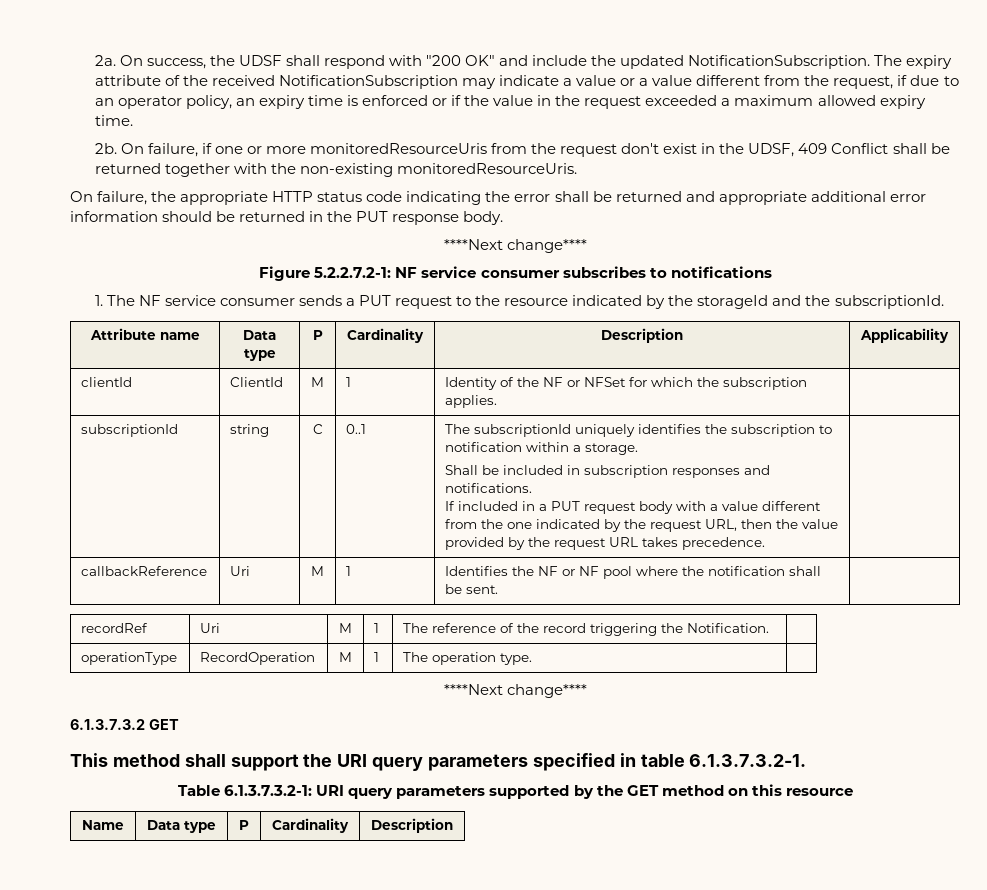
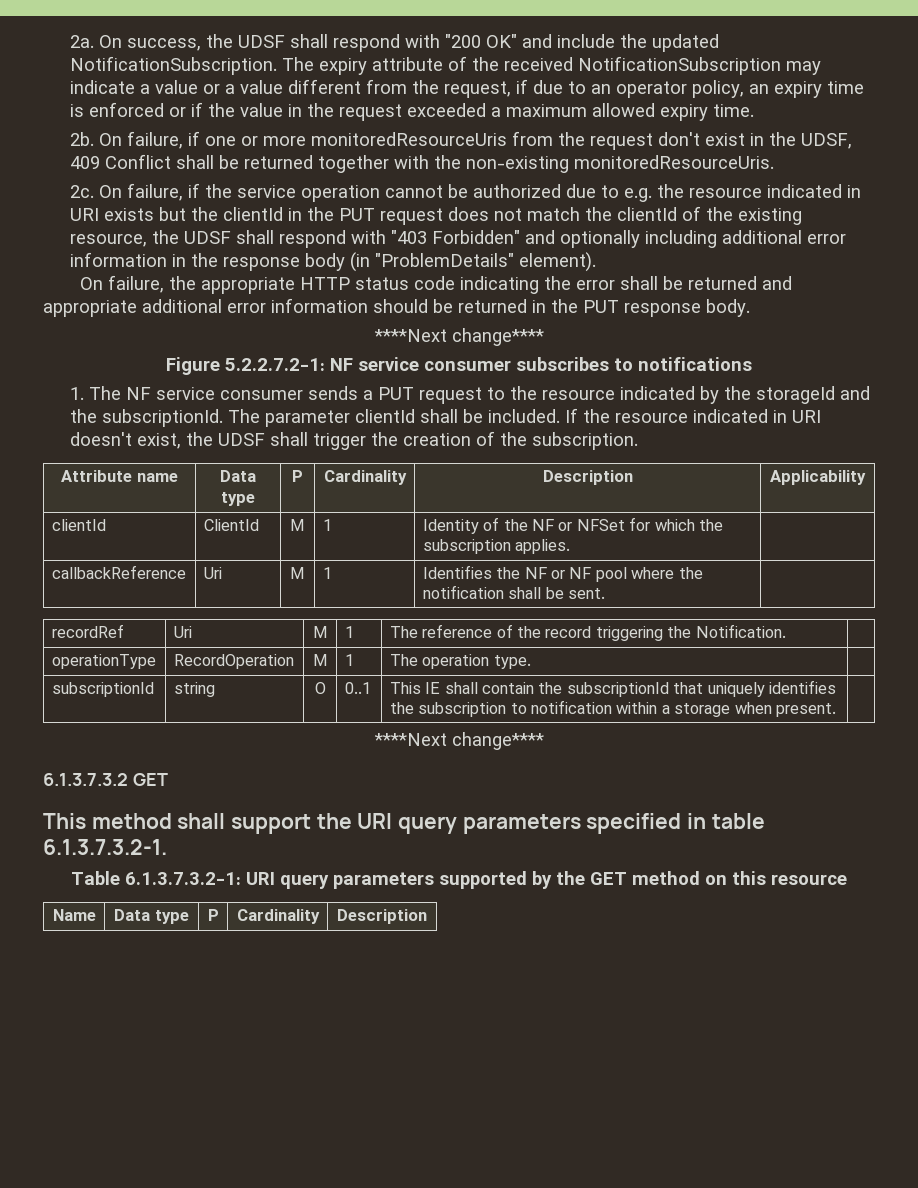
+ 2c. On failure, if the service operation cannot be authorized due to e.g. the resource indicated in URI exists but the clientId in the PUT request does not match the clientId of the existing resource, the UDSF shall respond with "403 Forbidden" and optionally including additional error information in the response body (in "ProblemDetails" element).
+ The parameter clientId shall be included. If the resource indicated in URI doesn't exist, the UDSF shall trigger the creation of the subscription.
- subscriptionId | string | C | 0..1 | The subscriptionId uniquely identifies the subscription to notification within a storage.
- Shall be included in subscription responses and notifications.
- If included in a PUT request body with a value different from the one indicated by the request URL, then the value provided by the request URL takes precedence.
+ subscriptionId | string | O | 0..1 | This IE shall contain the subscriptionId that uniquely identifies the subscription to notification within a storage when present. |

